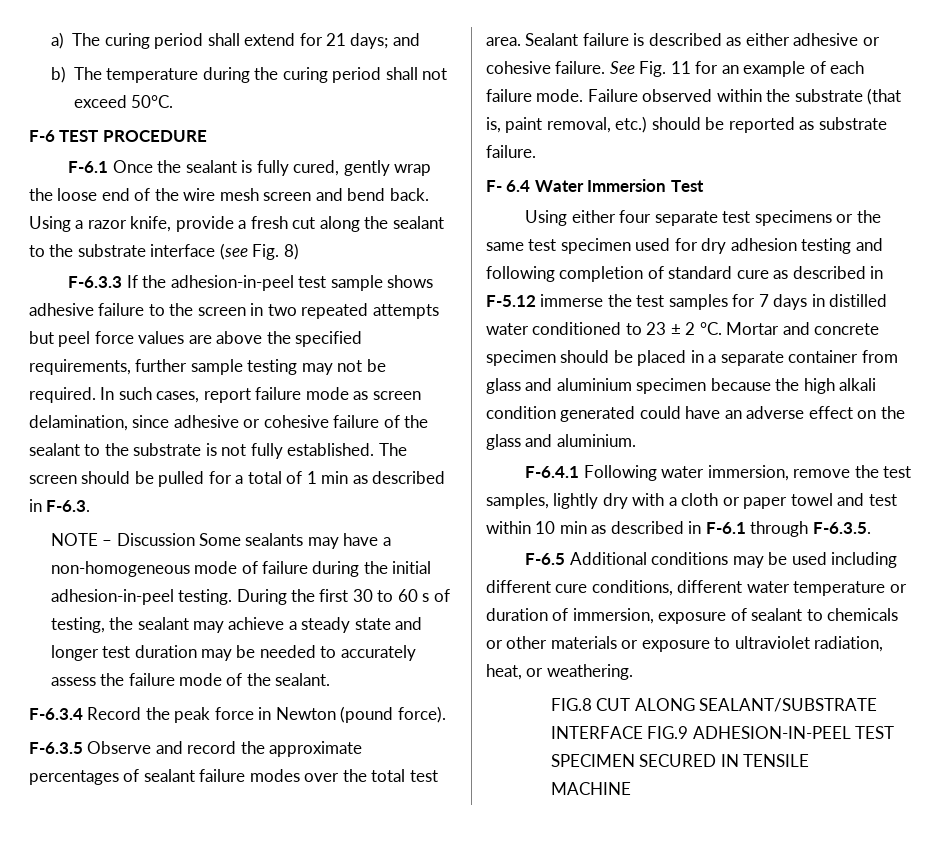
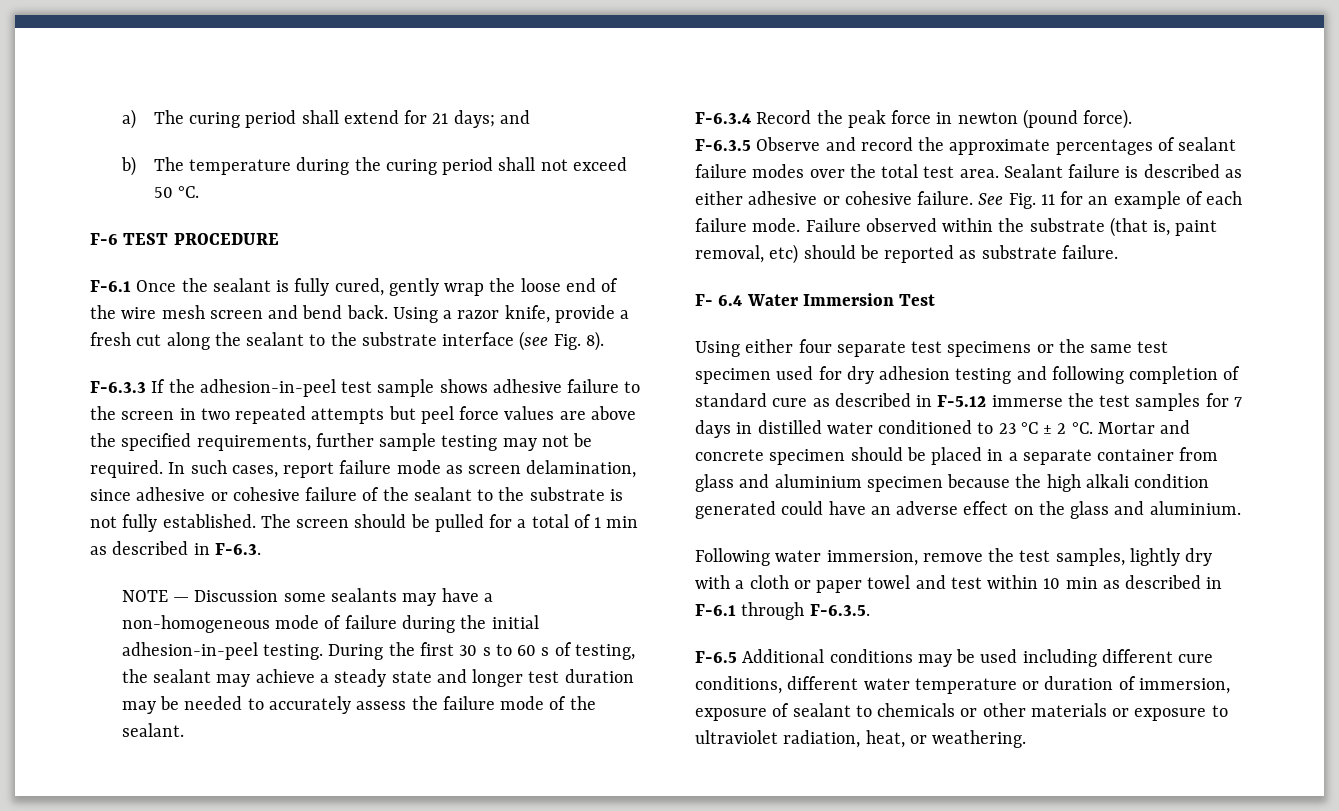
- b) The temperature during the curing period shall not exceed 50°C.
+ b) The temperature during the curing period shall not exceed 50 °C.
- Using a razor knife, provide a fresh cut along the sealant to the substrate interface (see Fig. 8)
+ Using a razor knife, provide a fresh cut along the sealant to the substrate interface (see Fig. 8).
- NOTE – Discussion Some sealants may have a non-homogeneous mode of failure during the initial adhesion-in-peel testing.
+ NOTE — Discussion some sealants may have a non-homogeneous mode of failure during the initial adhesion-in-peel testing.
- During the first 30 to 60 s of testing, the sealant may achieve a steady state and longer test duration may be needed to accurately assess the failure mode of the sealant.
+ During the first 30 s to 60 s of testing, the sealant may achieve a steady state and longer test duration may be needed to accurately assess the failure mode of the sealant.
- F-6.3.4 Record the peak force in Newton (pound force).
+ F-6.3.4 Record the peak force in newton (pound force).
- Failure observed within the substrate (that is, paint removal, etc.) should be reported as substrate failure.
+ Failure observed within the substrate (that is, paint removal, etc) should be reported as substrate failure.
- Using either four separate test specimens or the same test specimen used for dry adhesion testing and following completion of standard cure as described in F-5.12 immerse the test samples for 7 days in distilled water conditioned to 23 ± 2 °C.
+ Using either four separate test specimens or the same test specimen used for dry adhesion testing and following completion of standard cure as described in F-5.12 immerse the test samples for 7 days in distilled water conditioned to 23 °C ± 2 °C.
- F-6.4.1 Following water immersion, remove the test samples, lightly dry with a cloth or paper towel and test within 10 min as described in F-6.1 through F-6.3.5.
+ Following water immersion, remove the test samples, lightly dry with a cloth or paper towel and test within 10 min as described in F-6.1 through F-6.3.5.
- FIG.8 CUT ALONG SEALANT/SUBSTRATE INTERFACE FIG.9 ADHESION-IN-PEEL TEST SPECIMEN SECURED IN TENSILE
- MACHINE

